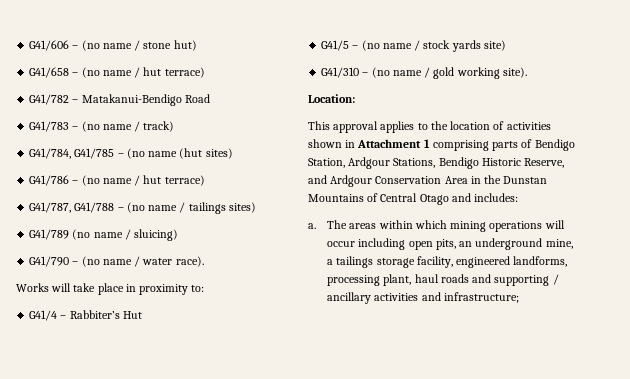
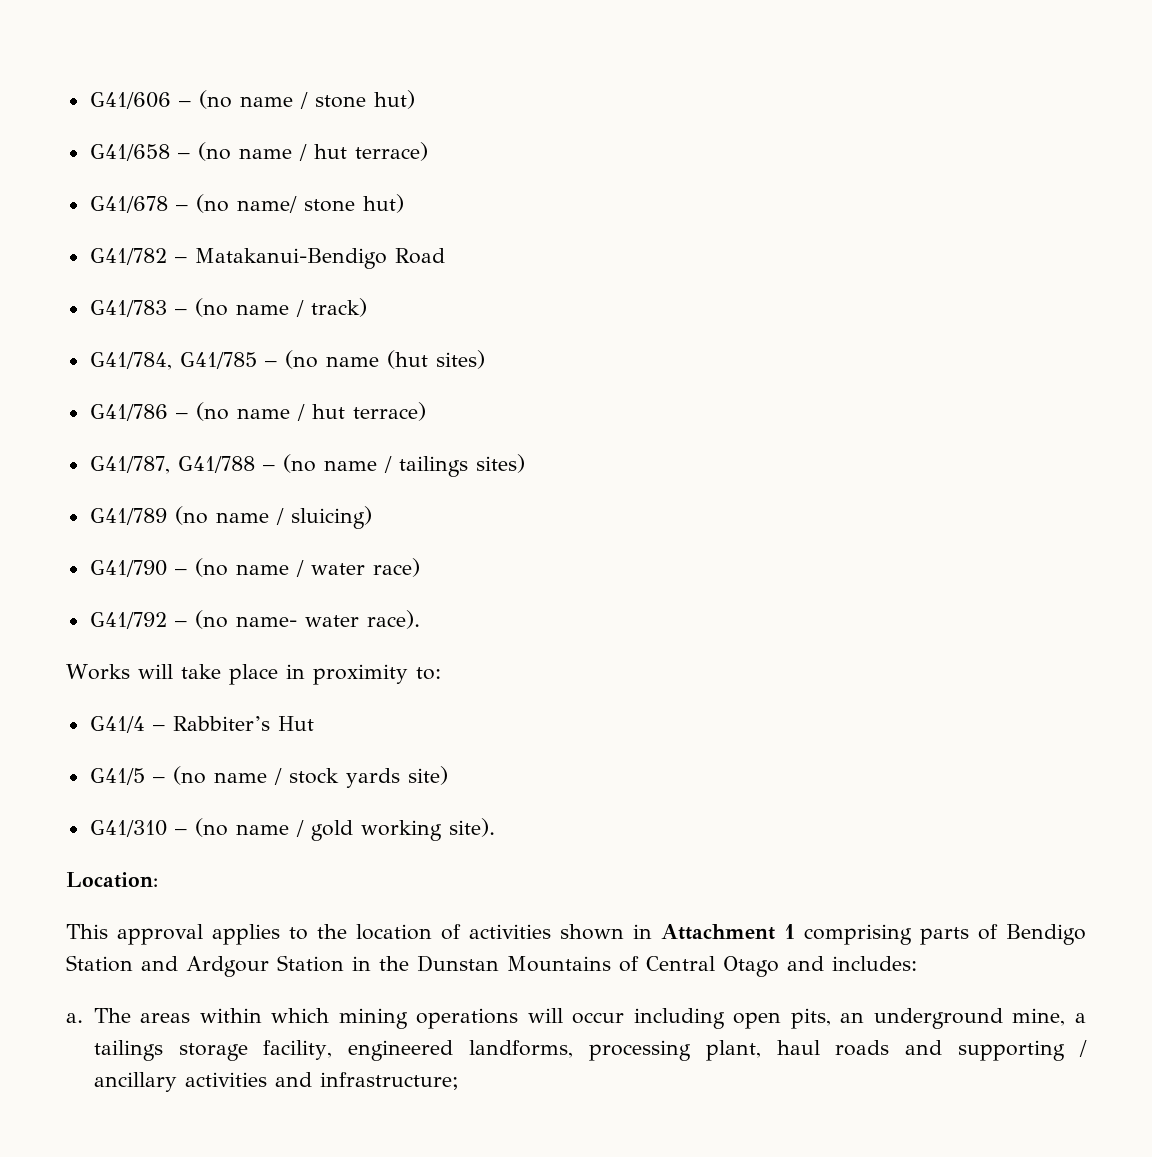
+ G41/678 – (no name/ stone hut)
- G41/790 – (no name / water race).
+ G41/790 – (no name / water race)
+ G41/792 – (no name- water race).
- This approval applies to the location of activities shown in Attachment 1 comprising parts of Bendigo Station, Ardgour Stations, Bendigo Historic Reserve, and Ardgour Conservation Area in the Dunstan Mountains of Central Otago and includes:
+ This approval applies to the location of activities shown in Attachment 1 comprising parts of Bendigo Station and Ardgour Station in the Dunstan Mountains of Central Otago and includes:

